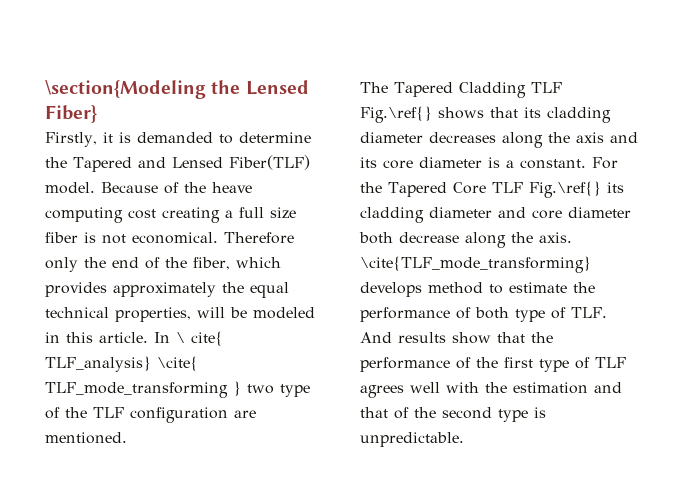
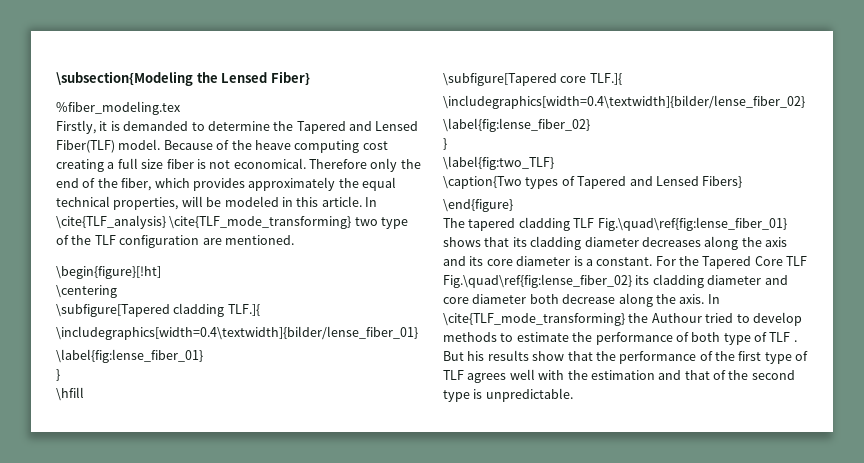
- \section{Modeling the Lensed Fiber}
+ \subsection{Modeling the Lensed Fiber}
+ %fiber_modeling.tex
- In \ cite{ TLF_analysis} \cite{ TLF_mode_transforming } two type of the TLF configuration are mentioned.
+ In \cite{TLF_analysis} \cite{TLF_mode_transforming} two type of the TLF configuration are mentioned.
- The Tapered Cladding TLF Fig.\ref{} shows that its cladding diameter decreases along the axis and its core diameter is a constant.
+ \begin{figure}[!ht]
+ \centering
+ \subfigure[Tapered cladding TLF.]{
+ \includegraphics[width=0.4\textwidth]{bilder/lense_fiber_01}
+ \label{fig:lense_fiber_01}
+ }
+ \hfill
+ \subfigure[Tapered core TLF.]{
+ \includegraphics[width=0.4\textwidth]{bilder/lense_fiber_02}
+ \label{fig:lense_fiber_02}
+ }
+ \label{fig:two_TLF}
+ \caption{Two types of Tapered and Lensed Fibers}
+ \end{figure}
+ The tapered cladding TLF Fig.\quad\ref{fig:lense_fiber_01} shows that its cladding diameter decreases along the axis and its core diameter is a constant.
- For the Tapered Core TLF Fig.\ref{} its cladding diameter and core diameter both decrease along the axis.
+ For the Tapered Core TLF Fig.\quad\ref{fig:lense_fiber_02} its cladding diameter and core diameter both decrease along the axis.
- \cite{TLF_mode_transforming} develops method to estimate the performance of both type of TLF. And results show that the performance of the first type of TLF agrees well with the estimation and that of the second type is unpredictable.
+ In \cite{TLF_mode_transforming} the Authour tried to develop methods to estimate the performance of both type of TLF . But his results show that the performance of the first type of TLF agrees well with the estimation and that of the second type is unpredictable.

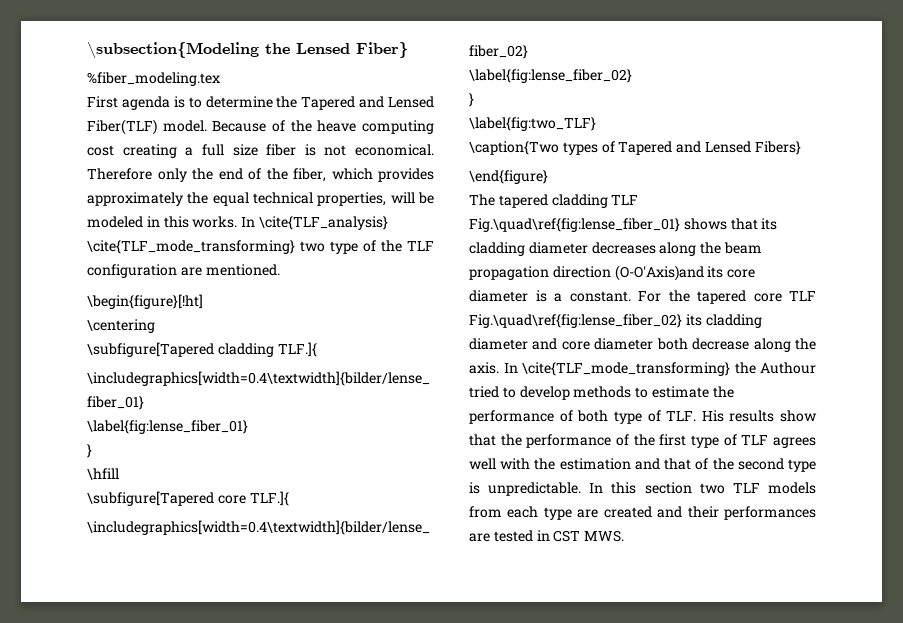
- Firstly, it is demanded to determine the Tapered and Lensed Fiber(TLF) model.
+ First agenda is to determine the Tapered and Lensed Fiber(TLF) model.
- Therefore only the end of the fiber, which provides approximately the equal technical properties, will be modeled in this article.
+ Therefore only the end of the fiber, which provides approximately the equal technical properties, will be modeled in this works.
- The tapered cladding TLF Fig.\quad\ref{fig:lense_fiber_01} shows that its cladding diameter decreases along the axis and its core diameter is a constant.
+ The tapered cladding TLF Fig.\quad\ref{fig:lense_fiber_01} shows that its cladding diameter decreases along the beam propagation direction (O-O'Axis)and its core diameter is a constant.
- For the Tapered Core TLF Fig.\quad\ref{fig:lense_fiber_02} its cladding diameter and core diameter both decrease along the axis.
+ For the tapered core TLF Fig.\quad\ref{fig:lense_fiber_02} its cladding diameter and core diameter both decrease along the axis.
- In \cite{TLF_mode_transforming} the Authour tried to develop methods to estimate the performance of both type of TLF . But his results show that the performance of the first type of TLF agrees well with the estimation and that of the second type is unpredictable.
+ In \cite{TLF_mode_transforming} the Authour tried to develop methods to estimate the performance of both type of TLF. His results show that the performance of the first type of TLF agrees well with the estimation and that of the second type is unpredictable.
+ In this section two TLF models from each type are created and their performances are tested in CST MWS.

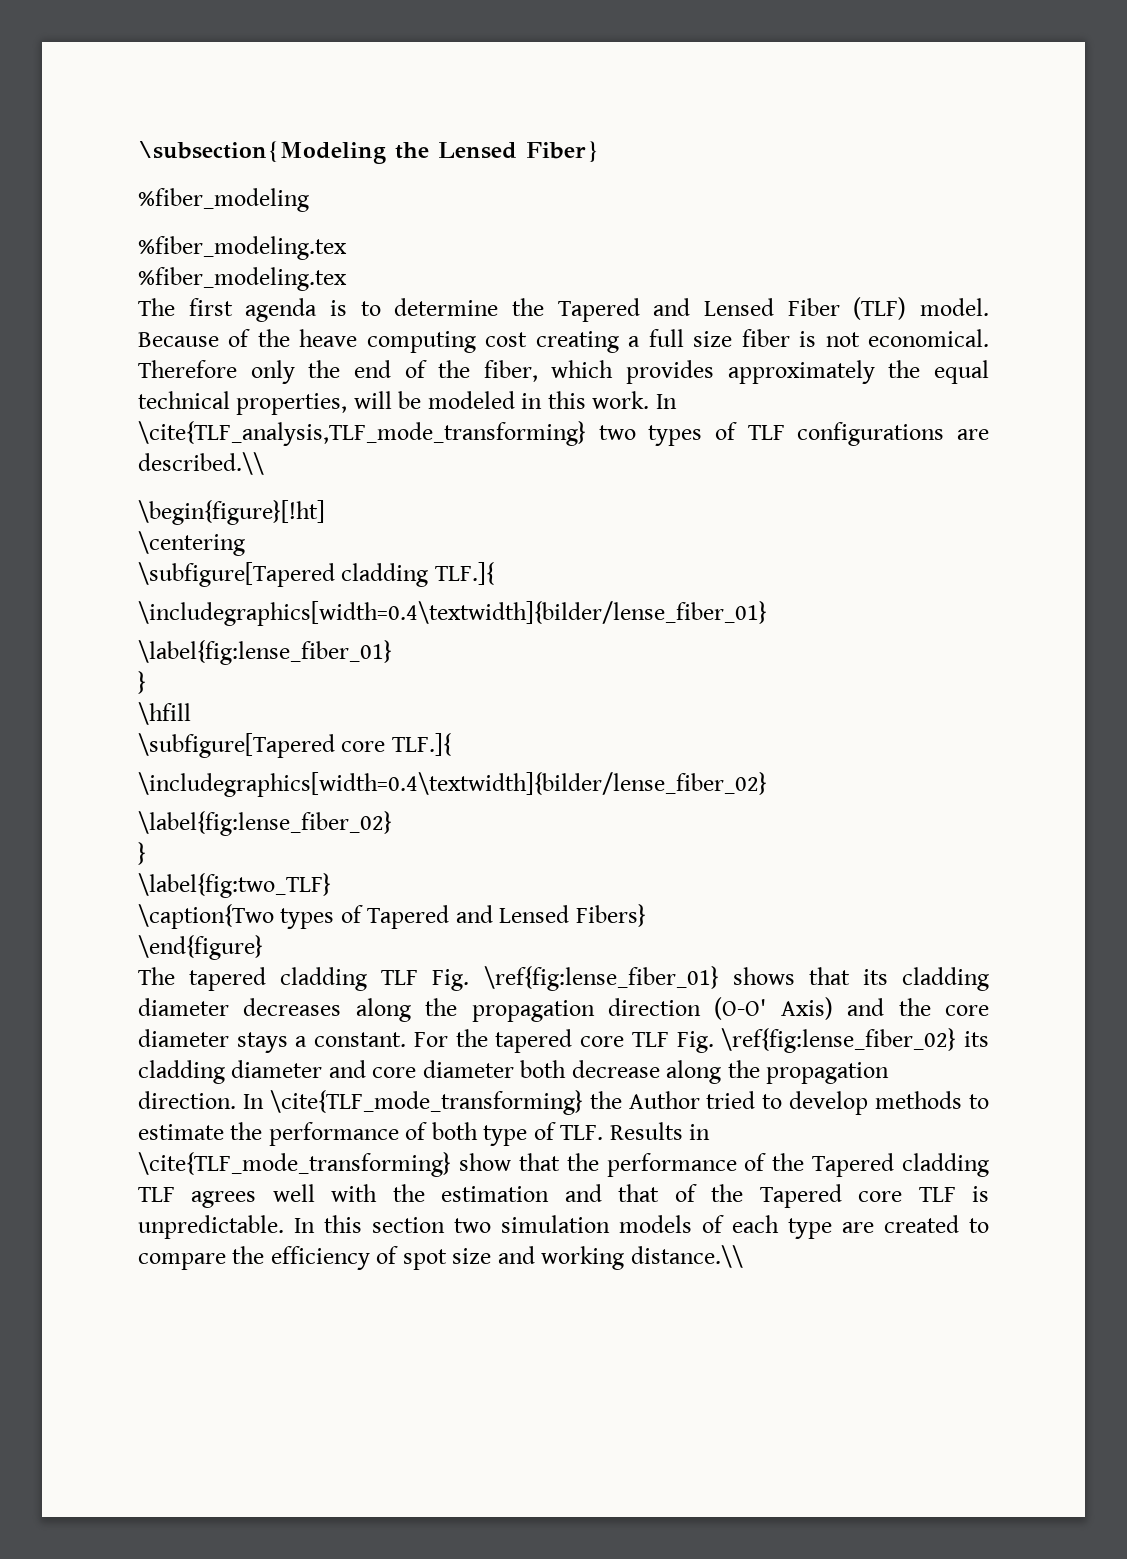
+ %fiber_modeling
  %fiber_modeling.tex
- First agenda is to determine the Tapered and Lensed Fiber(TLF) model.
+ %fiber_modeling.tex
+ The first agenda is to determine the Tapered and Lensed Fiber (TLF) model.
- Therefore only the end of the fiber, which provides approximately the equal technical properties, will be modeled in this works. In \cite{TLF_analysis} \cite{TLF_mode_transforming} two type of the TLF configuration are mentioned.
+ Therefore only the end of the fiber, which provides approximately the equal technical properties, will be modeled in this work. In \cite{TLF_analysis,TLF_mode_transforming} two types of TLF configurations are described.\\
- The tapered cladding TLF Fig.\quad\ref{fig:lense_fiber_01} shows that its cladding diameter decreases along the beam propagation direction (O-O'Axis)and its core diameter is a constant.
+ The tapered cladding TLF Fig. \ref{fig:lense_fiber_01} shows that its cladding diameter decreases along the propagation direction (O-O' Axis) and the core diameter stays a constant.
- For the tapered core TLF Fig.\quad\ref{fig:lense_fiber_02} its cladding diameter and core diameter both decrease along the axis.
+ For the tapered core TLF Fig. \ref{fig:lense_fiber_02} its cladding diameter and core diameter both decrease along the propagation direction.
- In \cite{TLF_mode_transforming} the Authour tried to develop methods to estimate the performance of both type of TLF. His results show that the performance of the first type of TLF agrees well with the estimation and that of the second type is unpredictable.
+ In \cite{TLF_mode_transforming} the Author tried to develop methods to estimate the performance of both type of TLF. Results in \cite{TLF_mode_transforming} show that the performance of the Tapered cladding TLF agrees well with the estimation and that of the Tapered core TLF is unpredictable.
- In this section two TLF models from each type are created and their performances are tested in CST MWS.
+ In this section two simulation models of each type are created to compare the efficiency of spot size and working distance.\\

